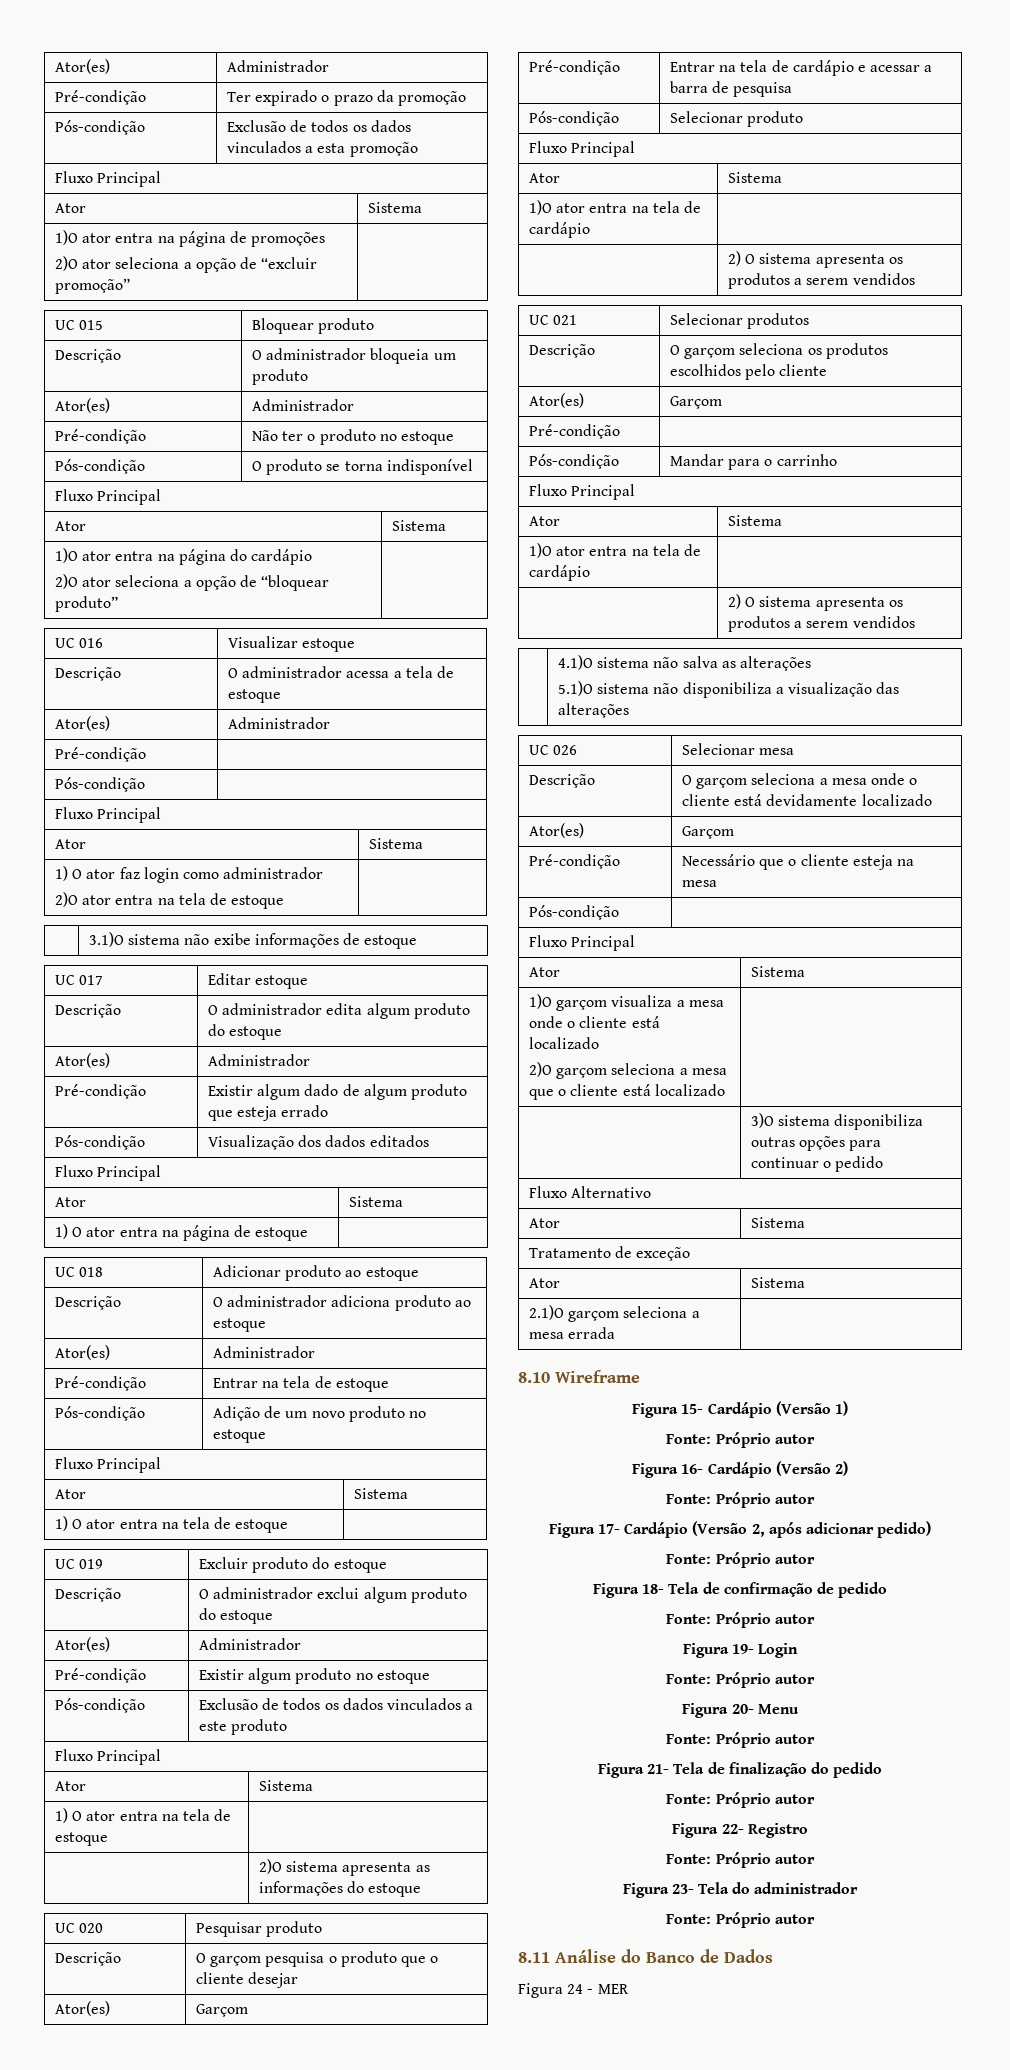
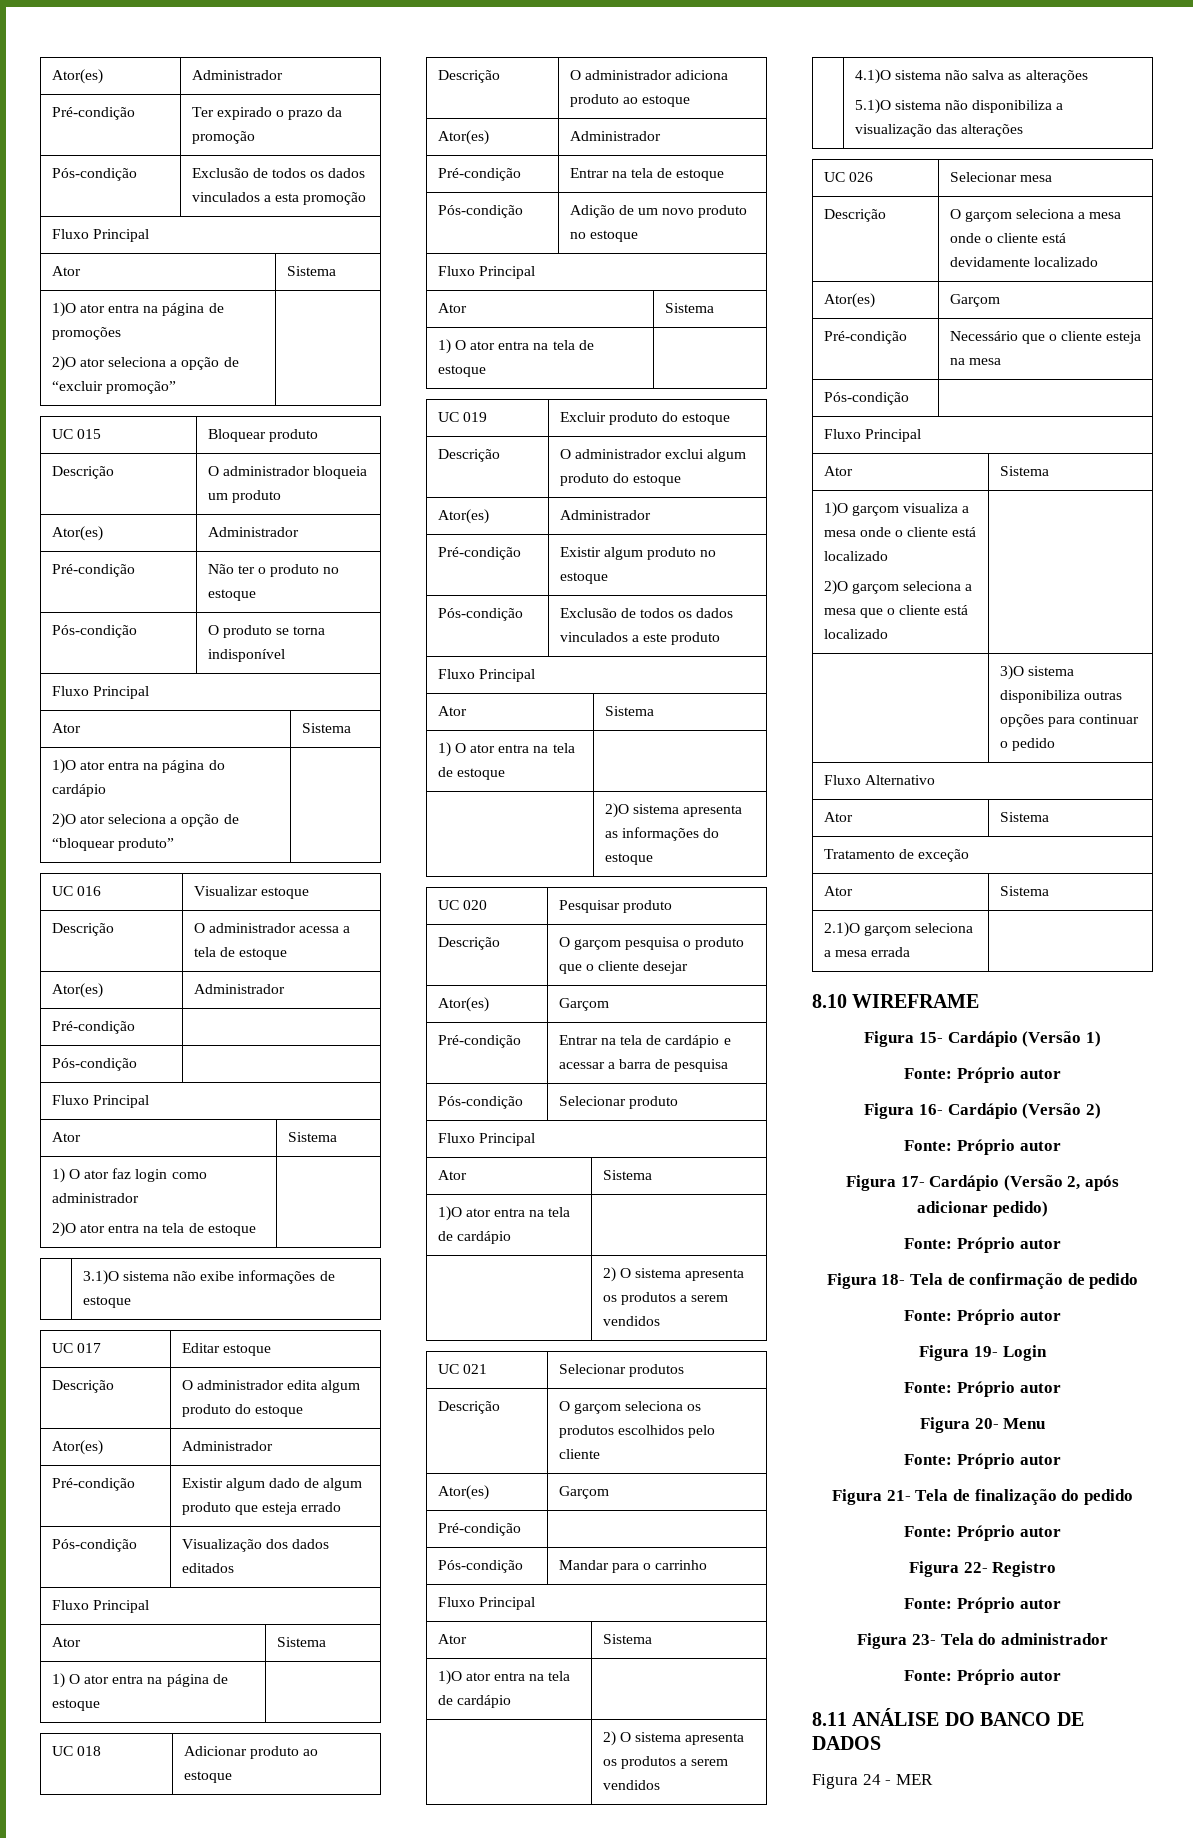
- 8.10 Wireframe
+ 8.10 WIREFRAME
- 8.11 Análise do Banco de Dados
+ 8.11 ANÁLISE DO BANCO DE DADOS

